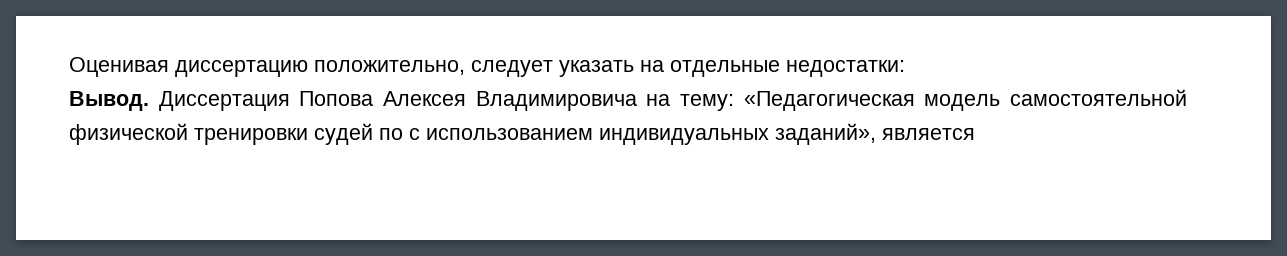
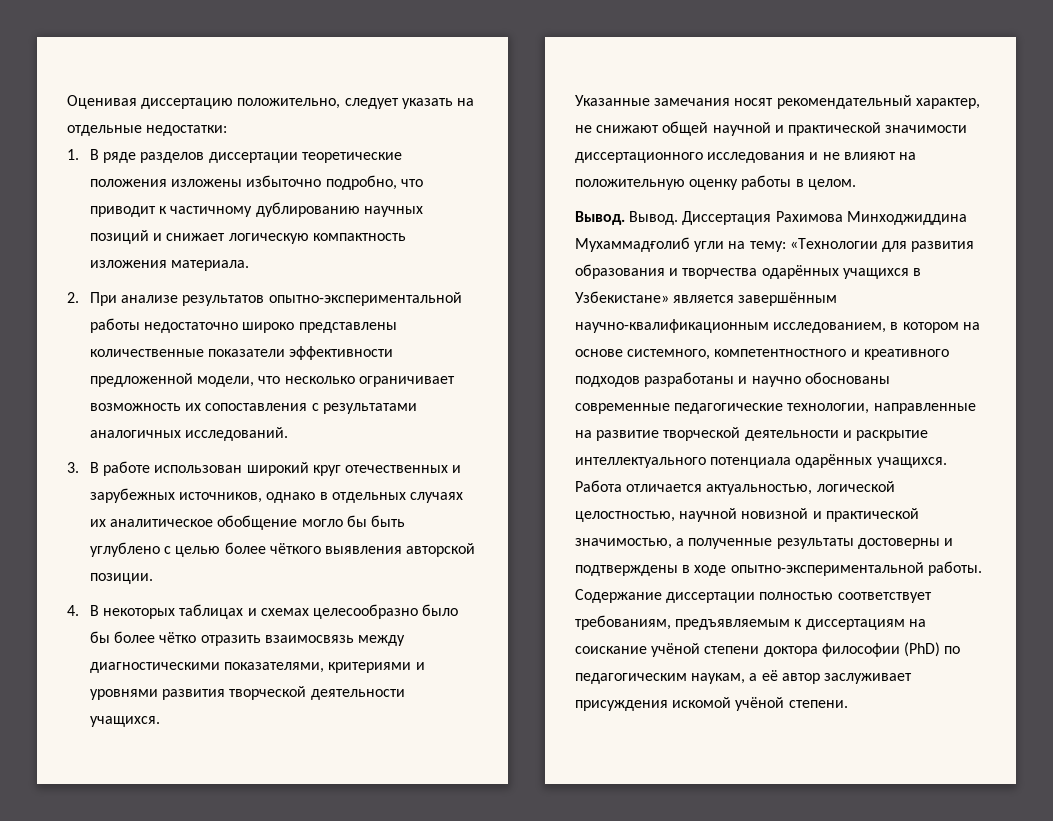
- Вывод. Диссертация Попова Алексея Владимировича на тему: «Педагогическая модель самостоятельной физической тренировки судей по с использованием индивидуальных заданий», является
+ 1. В ряде разделов диссертации теоретические положения изложены избыточно подробно, что приводит к частичному дублированию научных позиций и снижает логическую компактность изложения материала.
+ 2. При анализе результатов опытно-экспериментальной работы недостаточно широко представлены количественные показатели эффективности предложенной модели, что несколько ограничивает возможность их сопоставления с результатами аналогичных исследований.
+ 3. В работе использован широкий круг отечественных и зарубежных источников, однако в отдельных случаях их аналитическое обобщение могло бы быть углублено с целью более чёткого выявления авторской позиции.
+ 4. В некоторых таблицах и схемах целесообразно было бы более чётко отразить взаимосвязь между диагностическими показателями, критериями и уровнями развития творческой деятельности учащихся.
+ Указанные замечания носят рекомендательный характер, не снижают общей научной и практической значимости диссертационного исследования и не влияют на положительную оценку работы в целом.
+ Вывод. Вывод. Диссертация Рахимова Минходжиддина Мухаммадғолиб угли на тему: «Технологии для развития образования и творчества одарённых учащихся в Узбекистане» является завершённым научно-квалификационным исследованием, в котором на основе системного, компетентностного и креативного подходов разработаны и научно обоснованы современные педагогические технологии, направленные на развитие творческой деятельности и раскрытие интеллектуального потенциала одарённых учащихся. Работа отличается актуальностью, логической целостностью, научной новизной и практической значимостью, а полученные результаты достоверны и подтверждены в ходе опытно-экспериментальной работы. Содержание диссертации полностью соответствует требованиям, предъявляемым к диссертациям на соискание учёной степени доктора философии (PhD) по педагогическим наукам, а её автор заслуживает присуждения искомой учёной степени.

